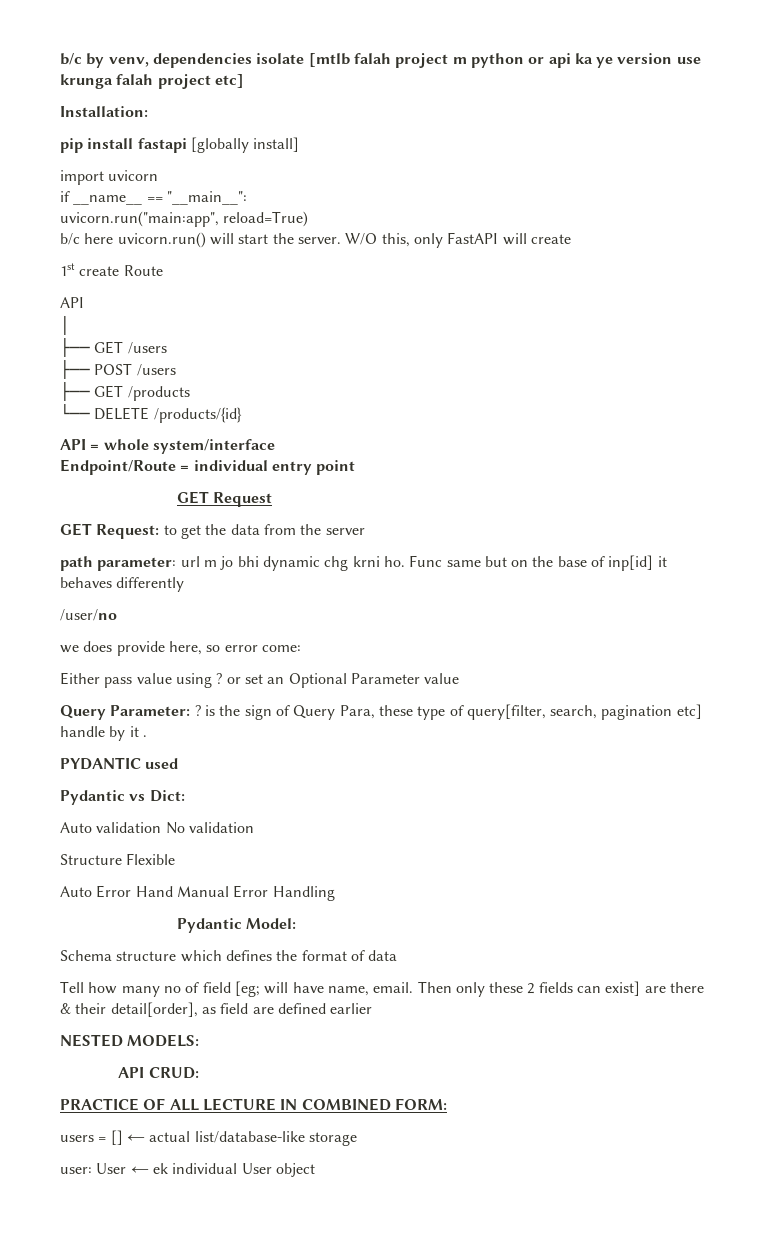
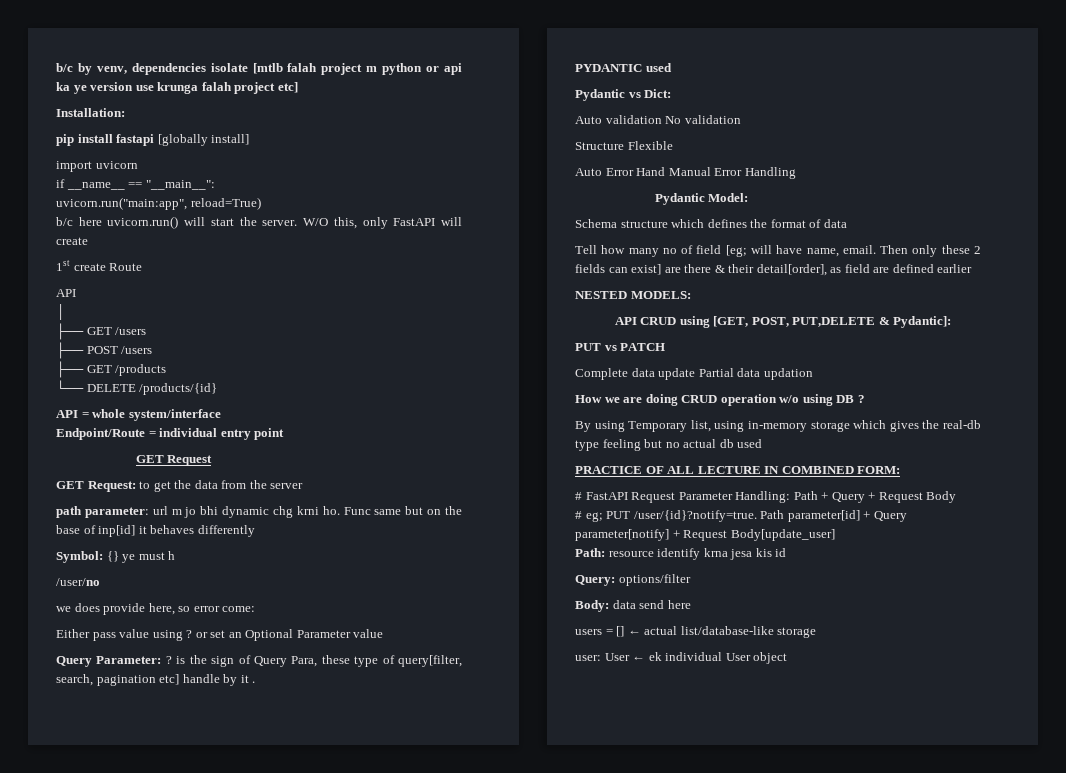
+ Symbol: {} ye must h
- API CRUD:
+ API CRUD using [GET, POST, PUT,DELETE & Pydantic]:
+ PUT vs PATCH
+ Complete data update Partial data updation
+ How we are doing CRUD operation w/o using DB ?
+ By using Temporary list, using in-memory storage which gives the real-db type feeling but no actual db used
+ # FastAPI Request Parameter Handling: Path + Query + Request Body
+ # eg; PUT /user/{id}?notify=true. Path parameter[id] + Query parameter[notify] + Request Body[update_user]
+ Path: resource identify krna jesa kis id
+ Query: options/filter
+ Body: data send here

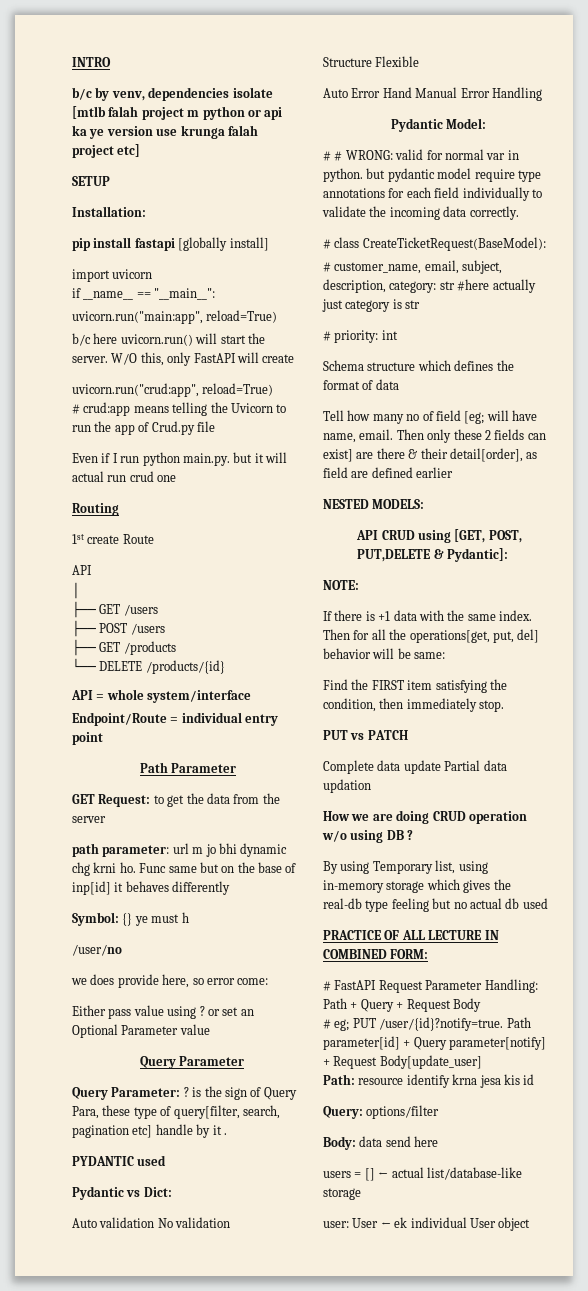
+ INTRO
+ SETUP
+ uvicorn.run("crud:app", reload=True)
+ # crud:app means telling the Uvicorn to run the app of Crud.py file
+ Even if I run python main.py. but it will actual run crud one
+ Routing
- GET Request
+ Path Parameter
+ Query Parameter
+ # # WRONG: valid for normal var in python. but pydantic model require type annotations for each field individually to validate the incoming data correctly.
+ # class CreateTicketRequest(BaseModel):
+ # customer_name, email, subject, description, category: str #here actually just category is str
+ # priority: int
+ NOTE:
+ If there is +1 data with the same index. Then for all the operations[get, put, del] behavior will be same:
+ Find the FIRST item satisfying the condition, then immediately stop.

